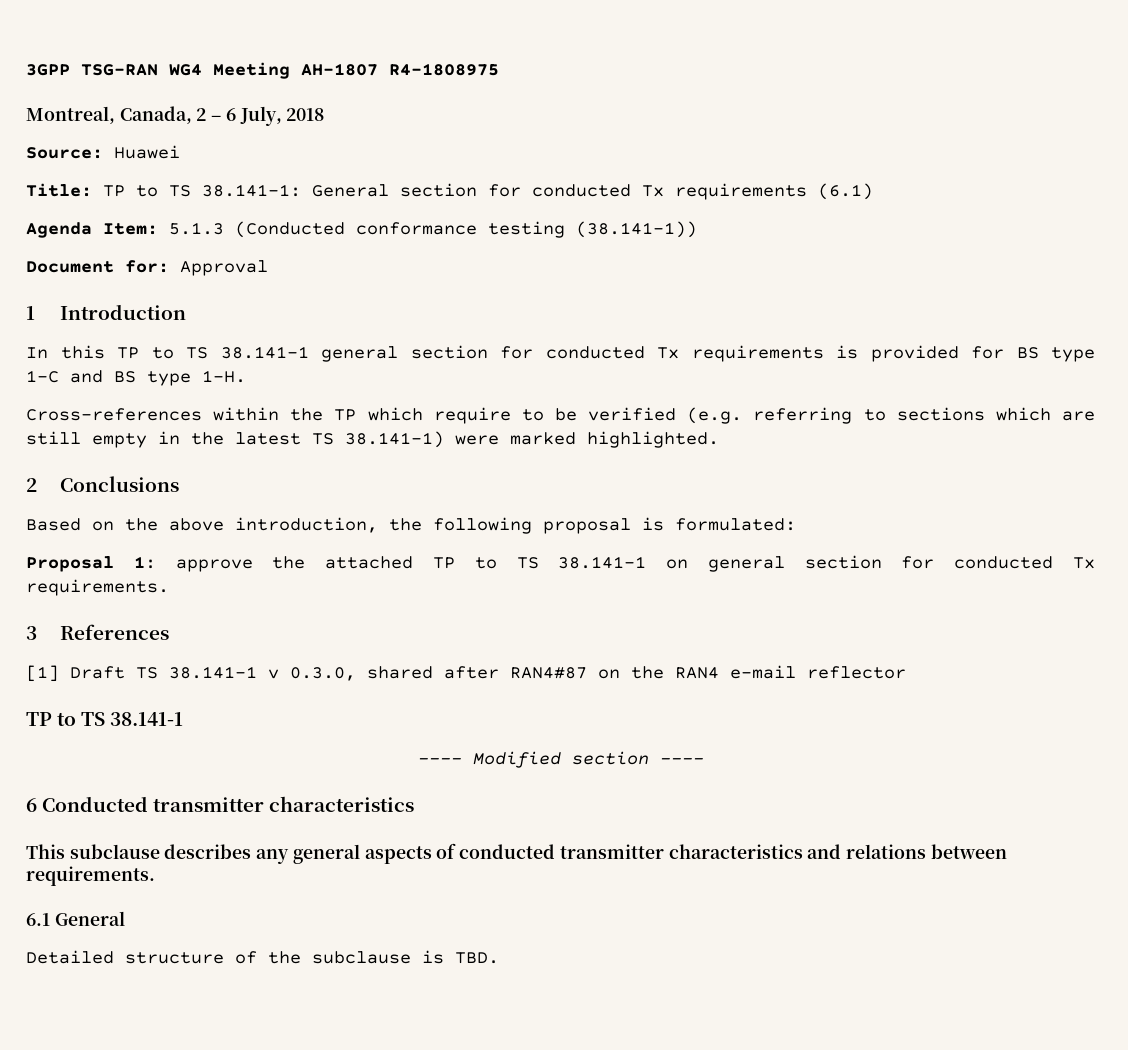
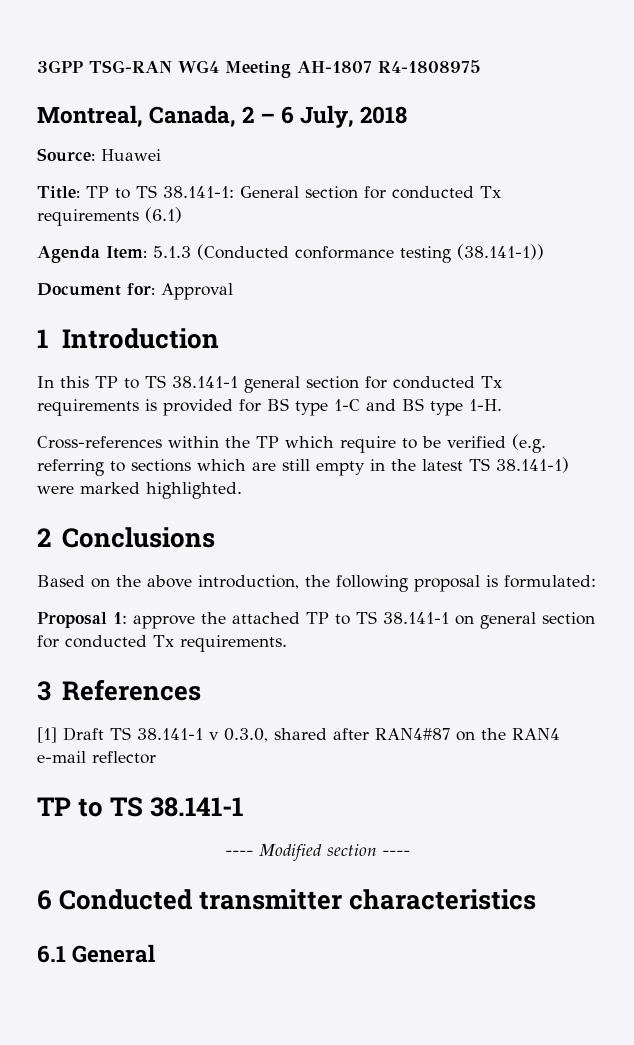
- This subclause describes any general aspects of conducted transmitter characteristics and relations between requirements.
  6.1 General
- Detailed structure of the subclause is TBD.

